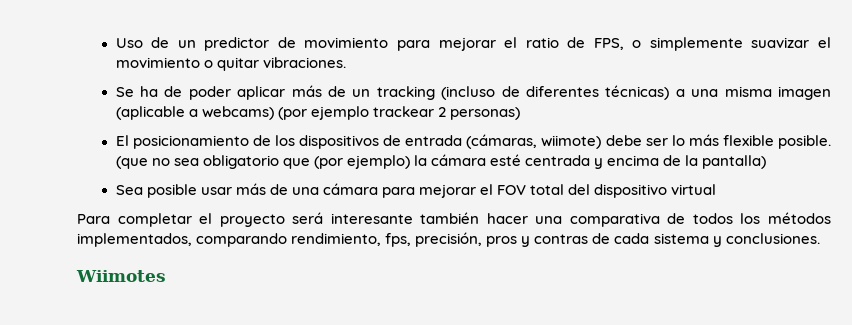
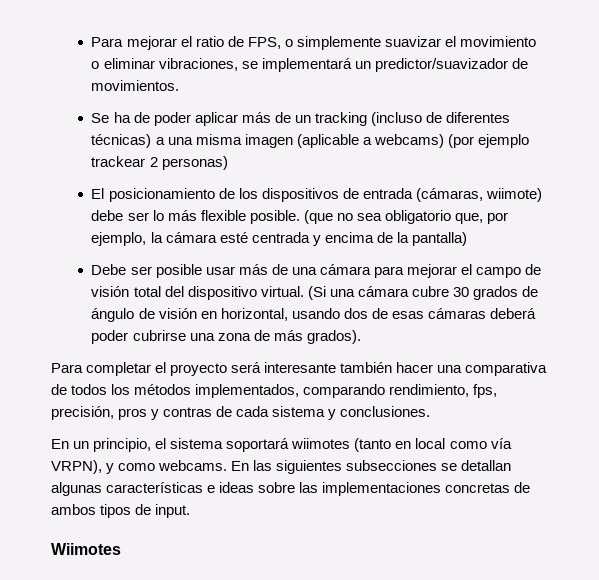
- Uso de un predictor de movimiento para mejorar el ratio de FPS, o simplemente suavizar el movimiento o quitar vibraciones.
+ Para mejorar el ratio de FPS, o simplemente suavizar el movimiento o eliminar vibraciones, se implementará un predictor/suavizador de movimientos.
- (que no sea obligatorio que (por ejemplo) la cámara esté centrada y encima de la pantalla)
+ (que no sea obligatorio que, por ejemplo, la cámara esté centrada y encima de la pantalla)
- Sea posible usar más de una cámara para mejorar el FOV total del dispositivo virtual
+ Debe ser posible usar más de una cámara para mejorar el campo de visión total del dispositivo virtual. (Si una cámara cubre 30 grados de ángulo de visión en horizontal, usando dos de esas cámaras deberá poder cubrirse una zona de más grados).
+ En un principio, el sistema soportará wiimotes (tanto en local como vía VRPN), y como webcams. En las siguientes subsecciones se detallan algunas características e ideas sobre las implementaciones concretas de ambos tipos de input.

